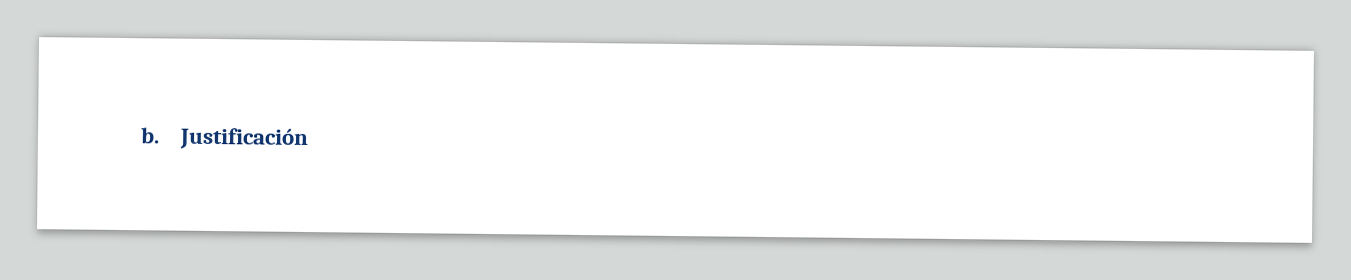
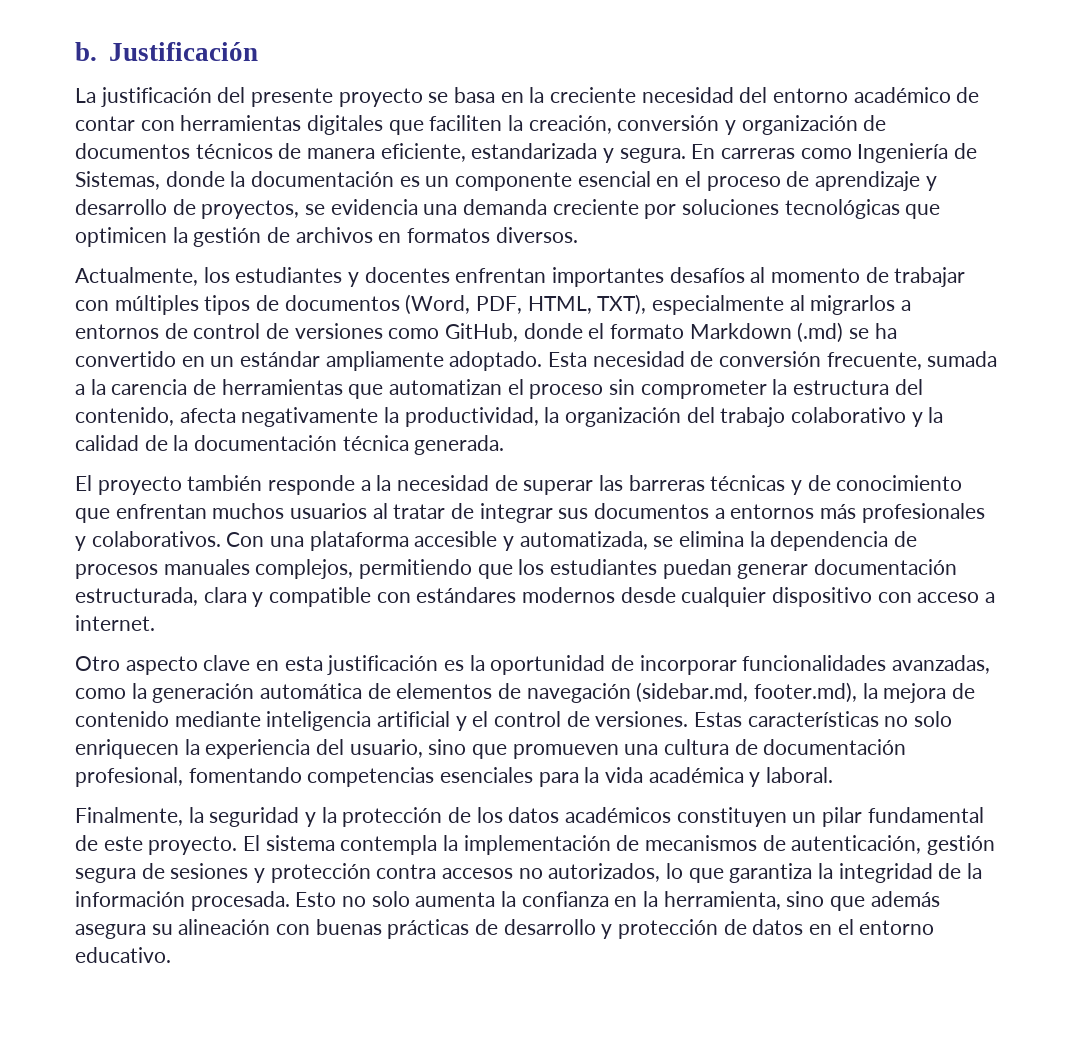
+ La justificación del presente proyecto se basa en la creciente necesidad del entorno académico de contar con herramientas digitales que faciliten la creación, conversión y organización de documentos técnicos de manera eficiente, estandarizada y segura. En carreras como Ingeniería de Sistemas, donde la documentación es un componente esencial en el proceso de aprendizaje y desarrollo de proyectos, se evidencia una demanda creciente por soluciones tecnológicas que optimicen la gestión de archivos en formatos diversos.
+ Actualmente, los estudiantes y docentes enfrentan importantes desafíos al momento de trabajar con múltiples tipos de documentos (Word, PDF, HTML, TXT), especialmente al migrarlos a entornos de control de versiones como GitHub, donde el formato Markdown (.md) se ha convertido en un estándar ampliamente adoptado. Esta necesidad de conversión frecuente, sumada a la carencia de herramientas que automatizan el proceso sin comprometer la estructura del contenido, afecta negativamente la productividad, la organización del trabajo colaborativo y la calidad de la documentación técnica generada.
+ El proyecto también responde a la necesidad de superar las barreras técnicas y de conocimiento que enfrentan muchos usuarios al tratar de integrar sus documentos a entornos más profesionales y colaborativos. Con una plataforma accesible y automatizada, se elimina la dependencia de procesos manuales complejos, permitiendo que los estudiantes puedan generar documentación estructurada, clara y compatible con estándares modernos desde cualquier dispositivo con acceso a internet.
+ Otro aspecto clave en esta justificación es la oportunidad de incorporar funcionalidades avanzadas, como la generación automática de elementos de navegación (sidebar.md, footer.md), la mejora de contenido mediante inteligencia artificial y el control de versiones. Estas características no solo enriquecen la experiencia del usuario, sino que promueven una cultura de documentación profesional, fomentando competencias esenciales para la vida académica y laboral.
+ Finalmente, la seguridad y la protección de los datos académicos constituyen un pilar fundamental de este proyecto. El sistema contempla la implementación de mecanismos de autenticación, gestión segura de sesiones y protección contra accesos no autorizados, lo que garantiza la integridad de la información procesada. Esto no solo aumenta la confianza en la herramienta, sino que además asegura su alineación con buenas prácticas de desarrollo y protección de datos en el entorno educativo.

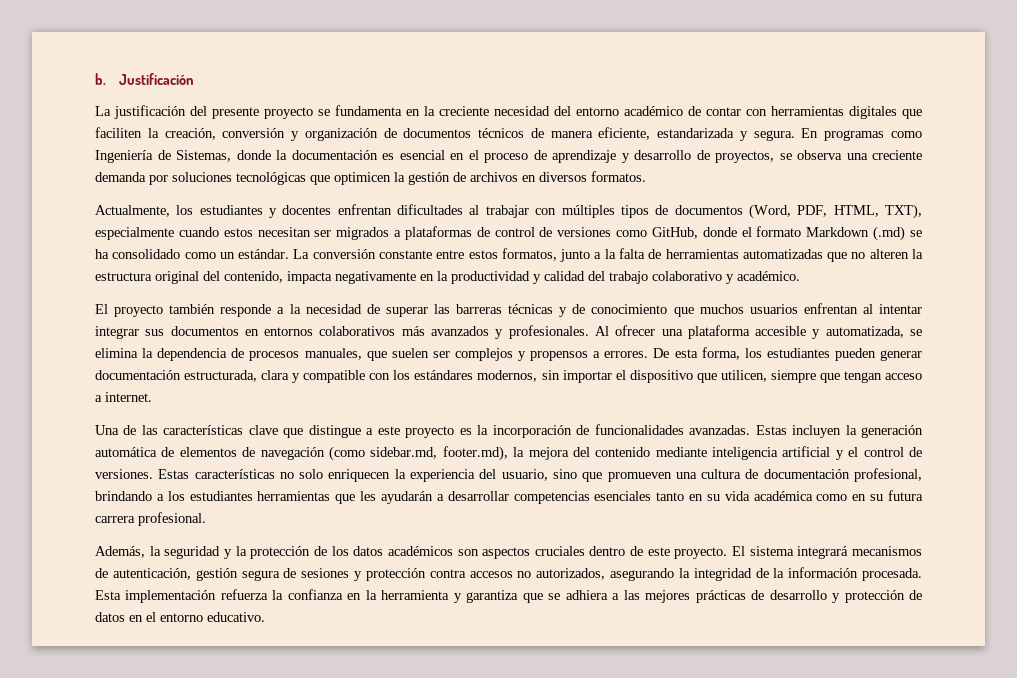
- La justificación del presente proyecto se basa en la creciente necesidad del entorno académico de contar con herramientas digitales que faciliten la creación, conversión y organización de documentos técnicos de manera eficiente, estandarizada y segura.
+ La justificación del presente proyecto se fundamenta en la creciente necesidad del entorno académico de contar con herramientas digitales que faciliten la creación, conversión y organización de documentos técnicos de manera eficiente, estandarizada y segura.
- En carreras como Ingeniería de Sistemas, donde la documentación es un componente esencial en el proceso de aprendizaje y desarrollo de proyectos, se evidencia una demanda creciente por soluciones tecnológicas que optimicen la gestión de archivos en formatos diversos.
+ En programas como Ingeniería de Sistemas, donde la documentación es esencial en el proceso de aprendizaje y desarrollo de proyectos, se observa una creciente demanda por soluciones tecnológicas que optimicen la gestión de archivos en diversos formatos.
- Actualmente, los estudiantes y docentes enfrentan importantes desafíos al momento de trabajar con múltiples tipos de documentos (Word, PDF, HTML, TXT), especialmente al migrarlos a entornos de control de versiones como GitHub, donde el formato Markdown (.md) se ha convertido en un estándar ampliamente adoptado. Esta necesidad de conversión frecuente, sumada a la carencia de herramientas que automatizan el proceso sin comprometer la estructura del contenido, afecta negativamente la productividad, la organización del trabajo colaborativo y la calidad de la documentación técnica generada.
+ Actualmente, los estudiantes y docentes enfrentan dificultades al trabajar con múltiples tipos de documentos (Word, PDF, HTML, TXT), especialmente cuando estos necesitan ser migrados a plataformas de control de versiones como GitHub, donde el formato Markdown (.md) se ha consolidado como un estándar. La conversión constante entre estos formatos, junto a la falta de herramientas automatizadas que no alteren la estructura original del contenido, impacta negativamente en la productividad y calidad del trabajo colaborativo y académico.
- El proyecto también responde a la necesidad de superar las barreras técnicas y de conocimiento que enfrentan muchos usuarios al tratar de integrar sus documentos a entornos más profesionales y colaborativos. Con una plataforma accesible y automatizada, se elimina la dependencia de procesos manuales complejos, permitiendo que los estudiantes puedan generar documentación estructurada, clara y compatible con estándares modernos desde cualquier dispositivo con acceso a internet.
- Otro aspecto clave en esta justificación es la oportunidad de incorporar funcionalidades avanzadas, como la generación automática de elementos de navegación (sidebar.md, footer.md), la mejora de contenido mediante inteligencia artificial y el control de versiones.
+ El proyecto también responde a la necesidad de superar las barreras técnicas y de conocimiento que muchos usuarios enfrentan al intentar integrar sus documentos en entornos colaborativos más avanzados y profesionales. Al ofrecer una plataforma accesible y automatizada, se elimina la dependencia de procesos manuales, que suelen ser complejos y propensos a errores. De esta forma, los estudiantes pueden generar documentación estructurada, clara y compatible con los estándares modernos, sin importar el dispositivo que utilicen, siempre que tengan acceso a internet.
+ Una de las características clave que distingue a este proyecto es la incorporación de funcionalidades avanzadas. Estas incluyen la generación automática de elementos de navegación (como sidebar.md, footer.md), la mejora del contenido mediante inteligencia artificial y el control de versiones.
- Estas características no solo enriquecen la experiencia del usuario, sino que promueven una cultura de documentación profesional, fomentando competencias esenciales para la vida académica y laboral.
- Finalmente, la seguridad y la protección de los datos académicos constituyen un pilar fundamental de este proyecto.
+ Estas características no solo enriquecen la experiencia del usuario, sino que promueven una cultura de documentación profesional, brindando a los estudiantes herramientas que les ayudarán a desarrollar competencias esenciales tanto en su vida académica como en su futura carrera profesional.
+ Además, la seguridad y la protección de los datos académicos son aspectos cruciales dentro de este proyecto.
- El sistema contempla la implementación de mecanismos de autenticación, gestión segura de sesiones y protección contra accesos no autorizados, lo que garantiza la integridad de la información procesada.
+ El sistema integrará mecanismos de autenticación, gestión segura de sesiones y protección contra accesos no autorizados, asegurando la integridad de la información procesada.
- Esto no solo aumenta la confianza en la herramienta, sino que además asegura su alineación con buenas prácticas de desarrollo y protección de datos en el entorno educativo.
+ Esta implementación refuerza la confianza en la herramienta y garantiza que se adhiera a las mejores prácticas de desarrollo y protección de datos en el entorno educativo.

